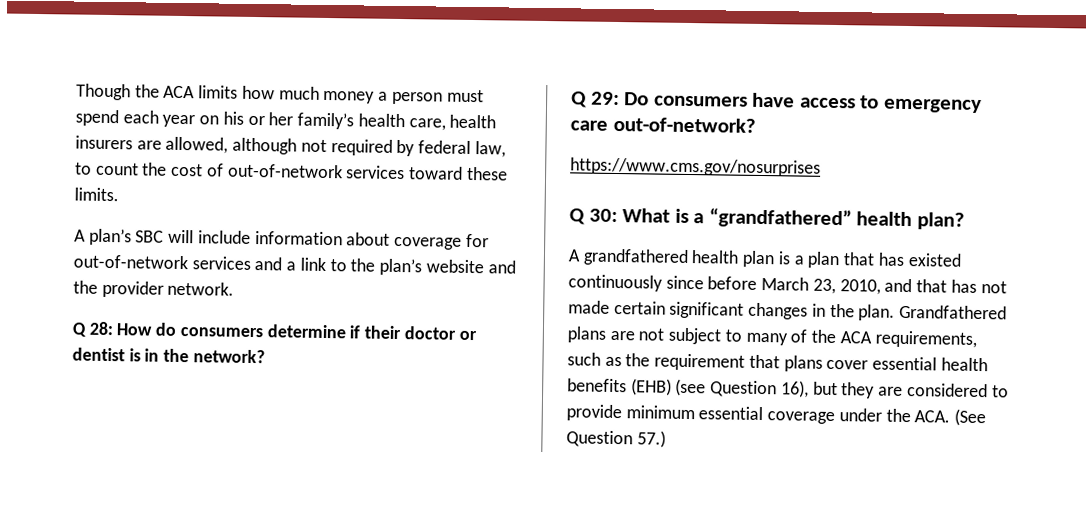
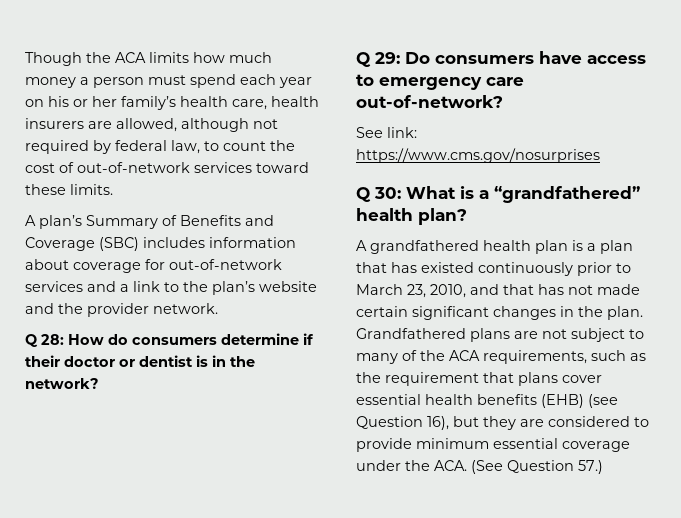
- A plan’s SBC will include information about coverage for out-of-network services and a link to the plan’s website and the provider network.
+ A plan’s Summary of Benefits and Coverage (SBC) includes information about coverage for out-of-network services and a link to the plan’s website and the provider network.
- https://www.cms.gov/nosurprises
+ See link: https://www.cms.gov/nosurprises
- A grandfathered health plan is a plan that has existed continuously since before March 23, 2010, and that has not made certain significant changes in the plan.
+ A grandfathered health plan is a plan that has existed continuously prior to March 23, 2010, and that has not made certain significant changes in the plan.

